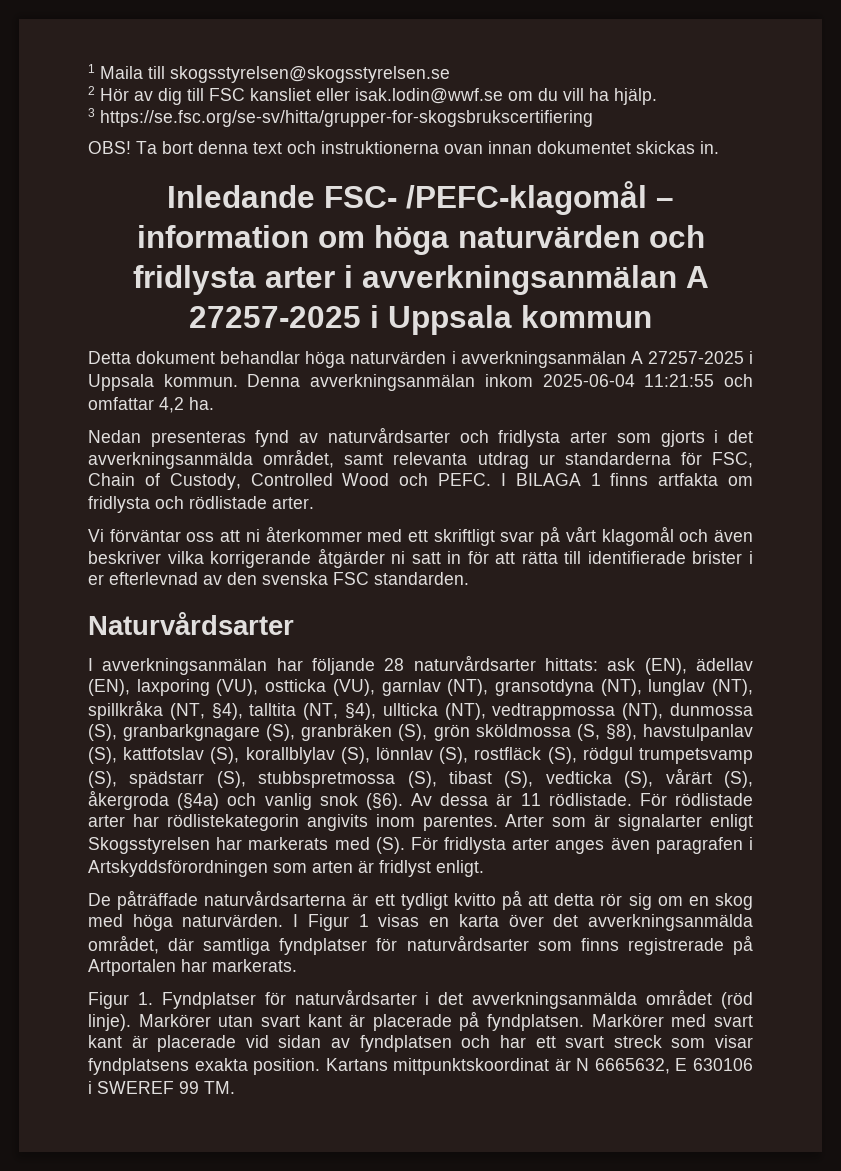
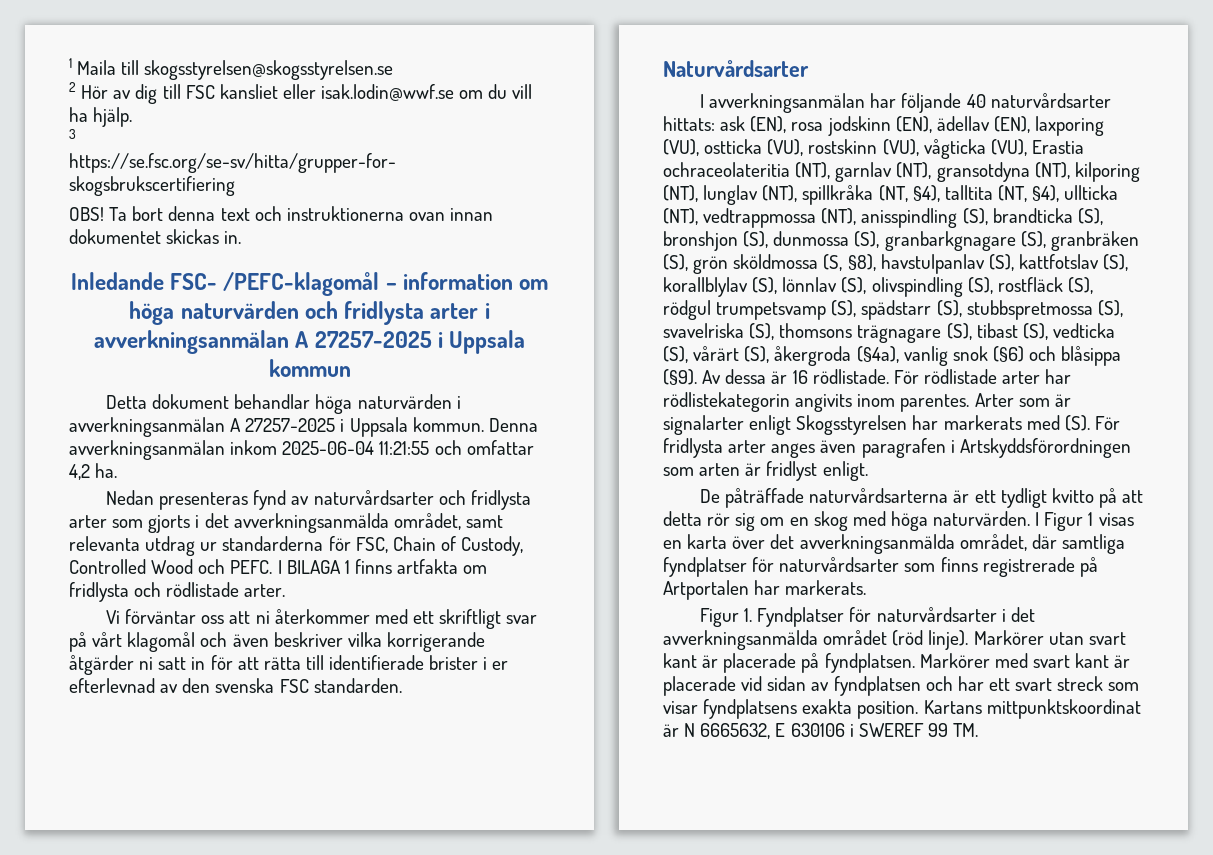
- I avverkningsanmälan har följande 28 naturvårdsarter hittats:
+ I avverkningsanmälan har följande 40 naturvårdsarter hittats:
- ask (EN), ädellav (EN), laxporing (VU), ostticka (VU), garnlav (NT), gransotdyna (NT), lunglav (NT), spillkråka (NT, §4), talltita (NT, §4), ullticka (NT), vedtrappmossa (NT), dunmossa (S), granbarkgnagare (S), granbräken (S), grön sköldmossa (S, §8), havstulpanlav (S), kattfotslav (S), korallblylav (S), lönnlav (S), rostfläck (S), rödgul trumpetsvamp (S), spädstarr (S), stubbspretmossa (S), tibast (S), vedticka (S), vårärt (S), åkergroda (§4a) och vanlig snok (§6).
+ ask (EN), rosa jodskinn (EN), ädellav (EN), laxporing (VU), ostticka (VU), rostskinn (VU), vågticka (VU), Erastia ochraceolateritia (NT), garnlav (NT), gransotdyna (NT), kilporing (NT), lunglav (NT), spillkråka (NT, §4), talltita (NT, §4), ullticka (NT), vedtrappmossa (NT), anisspindling (S), brandticka (S), bronshjon (S), dunmossa (S), granbarkgnagare (S), granbräken (S), grön sköldmossa (S, §8), havstulpanlav (S), kattfotslav (S), korallblylav (S), lönnlav (S), olivspindling (S), rostfläck (S), rödgul trumpetsvamp (S), spädstarr (S), stubbspretmossa (S), svavelriska (S), thomsons trägnagare (S), tibast (S), vedticka (S), vårärt (S), åkergroda (§4a), vanlig snok (§6) och blåsippa (§9).
- Av dessa är 11 rödlistade.
+ Av dessa är 16 rödlistade.

